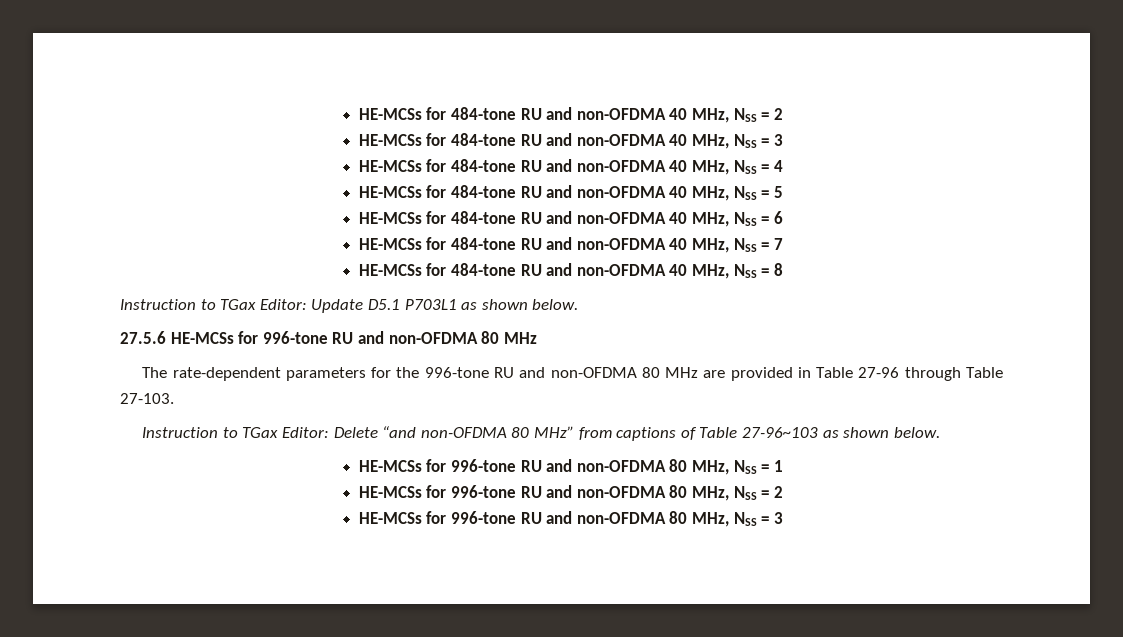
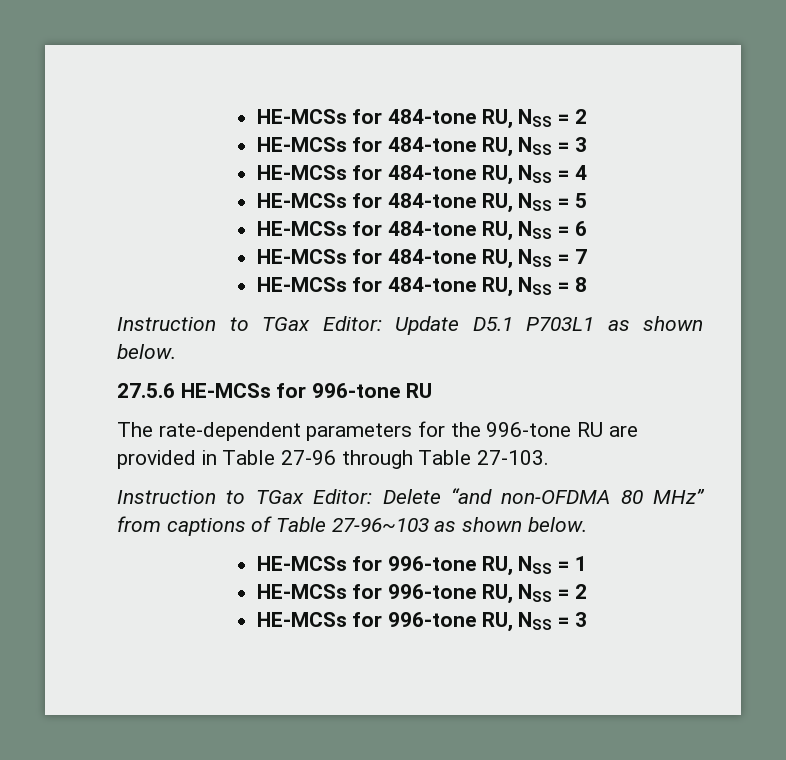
- HE-MCSs for 484-tone RU and non-OFDMA 40 MHz, NSS = 2
+ HE-MCSs for 484-tone RU, NSS = 2
- HE-MCSs for 484-tone RU and non-OFDMA 40 MHz, NSS = 3
+ HE-MCSs for 484-tone RU, NSS = 3
- HE-MCSs for 484-tone RU and non-OFDMA 40 MHz, NSS = 4
+ HE-MCSs for 484-tone RU, NSS = 4
- HE-MCSs for 484-tone RU and non-OFDMA 40 MHz, NSS = 5
+ HE-MCSs for 484-tone RU, NSS = 5
- HE-MCSs for 484-tone RU and non-OFDMA 40 MHz, NSS = 6
+ HE-MCSs for 484-tone RU, NSS = 6
- HE-MCSs for 484-tone RU and non-OFDMA 40 MHz, NSS = 7
+ HE-MCSs for 484-tone RU, NSS = 7
- HE-MCSs for 484-tone RU and non-OFDMA 40 MHz, NSS = 8
+ HE-MCSs for 484-tone RU, NSS = 8
- 27.5.6 HE-MCSs for 996-tone RU and non-OFDMA 80 MHz
+ 27.5.6 HE-MCSs for 996-tone RU
- The rate-dependent parameters for the 996-tone RU and non-OFDMA 80 MHz are provided in Table 27-96 through Table 27-103.
+ The rate-dependent parameters for the 996-tone RU are provided in Table 27-96 through Table 27-103.
- HE-MCSs for 996-tone RU and non-OFDMA 80 MHz, NSS = 1
+ HE-MCSs for 996-tone RU, NSS = 1
- HE-MCSs for 996-tone RU and non-OFDMA 80 MHz, NSS = 2
+ HE-MCSs for 996-tone RU, NSS = 2
- HE-MCSs for 996-tone RU and non-OFDMA 80 MHz, NSS = 3
+ HE-MCSs for 996-tone RU, NSS = 3

